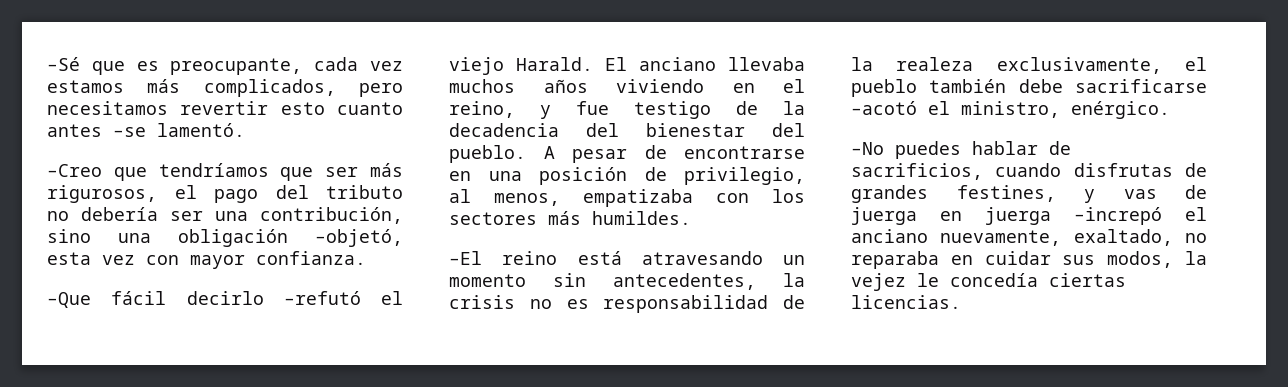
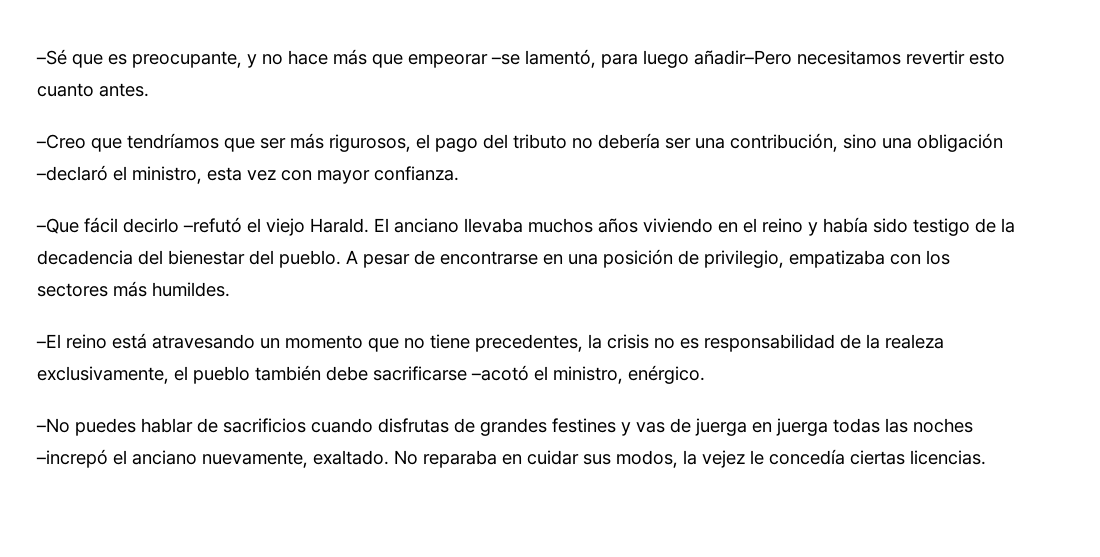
- –Sé que es preocupante, cada vez estamos más complicados, pero necesitamos revertir esto cuanto antes –se lamentó.
+ –Sé que es preocupante, y no hace más que empeorar –se lamentó, para luego añadir–Pero necesitamos revertir esto cuanto antes.
- –Creo que tendríamos que ser más rigurosos, el pago del tributo no debería ser una contribución, sino una obligación –objetó, esta vez con mayor confianza.
+ –Creo que tendríamos que ser más rigurosos, el pago del tributo no debería ser una contribución, sino una obligación –declaró el ministro, esta vez con mayor confianza.
- El anciano llevaba muchos años viviendo en el reino, y fue testigo de la decadencia del bienestar del pueblo.
+ El anciano llevaba muchos años viviendo en el reino y había sido testigo de la decadencia del bienestar del pueblo.
- A pesar de encontrarse en una posición de privilegio, al menos, empatizaba con los sectores más humildes.
+ A pesar de encontrarse en una posición de privilegio, empatizaba con los sectores más humildes.
- –El reino está atravesando un momento sin antecedentes, la crisis no es responsabilidad de la realeza exclusivamente, el pueblo también debe sacrificarse –acotó el ministro, enérgico.
+ –El reino está atravesando un momento que no tiene precedentes, la crisis no es responsabilidad de la realeza exclusivamente, el pueblo también debe sacrificarse –acotó el ministro, enérgico.
- –No puedes hablar de sacrificios, cuando disfrutas de grandes festines, y vas de juerga en juerga –increpó el anciano nuevamente, exaltado, no reparaba en cuidar sus modos, la vejez le concedía ciertas licencias.
+ –No puedes hablar de sacrificios cuando disfrutas de grandes festines y vas de juerga en juerga todas las noches –increpó el anciano nuevamente, exaltado. No reparaba en cuidar sus modos, la vejez le concedía ciertas licencias.

